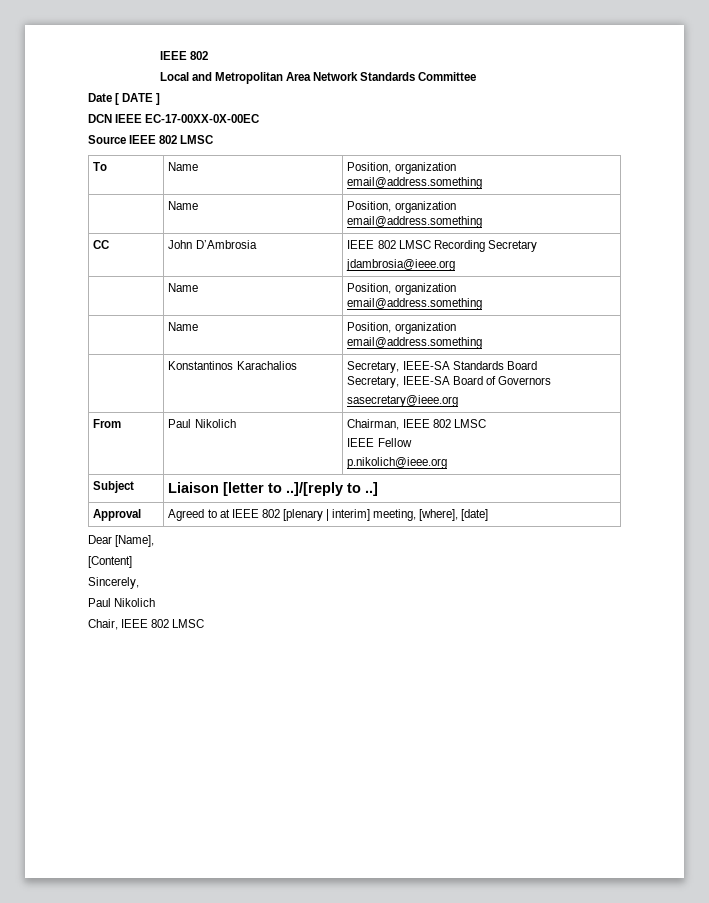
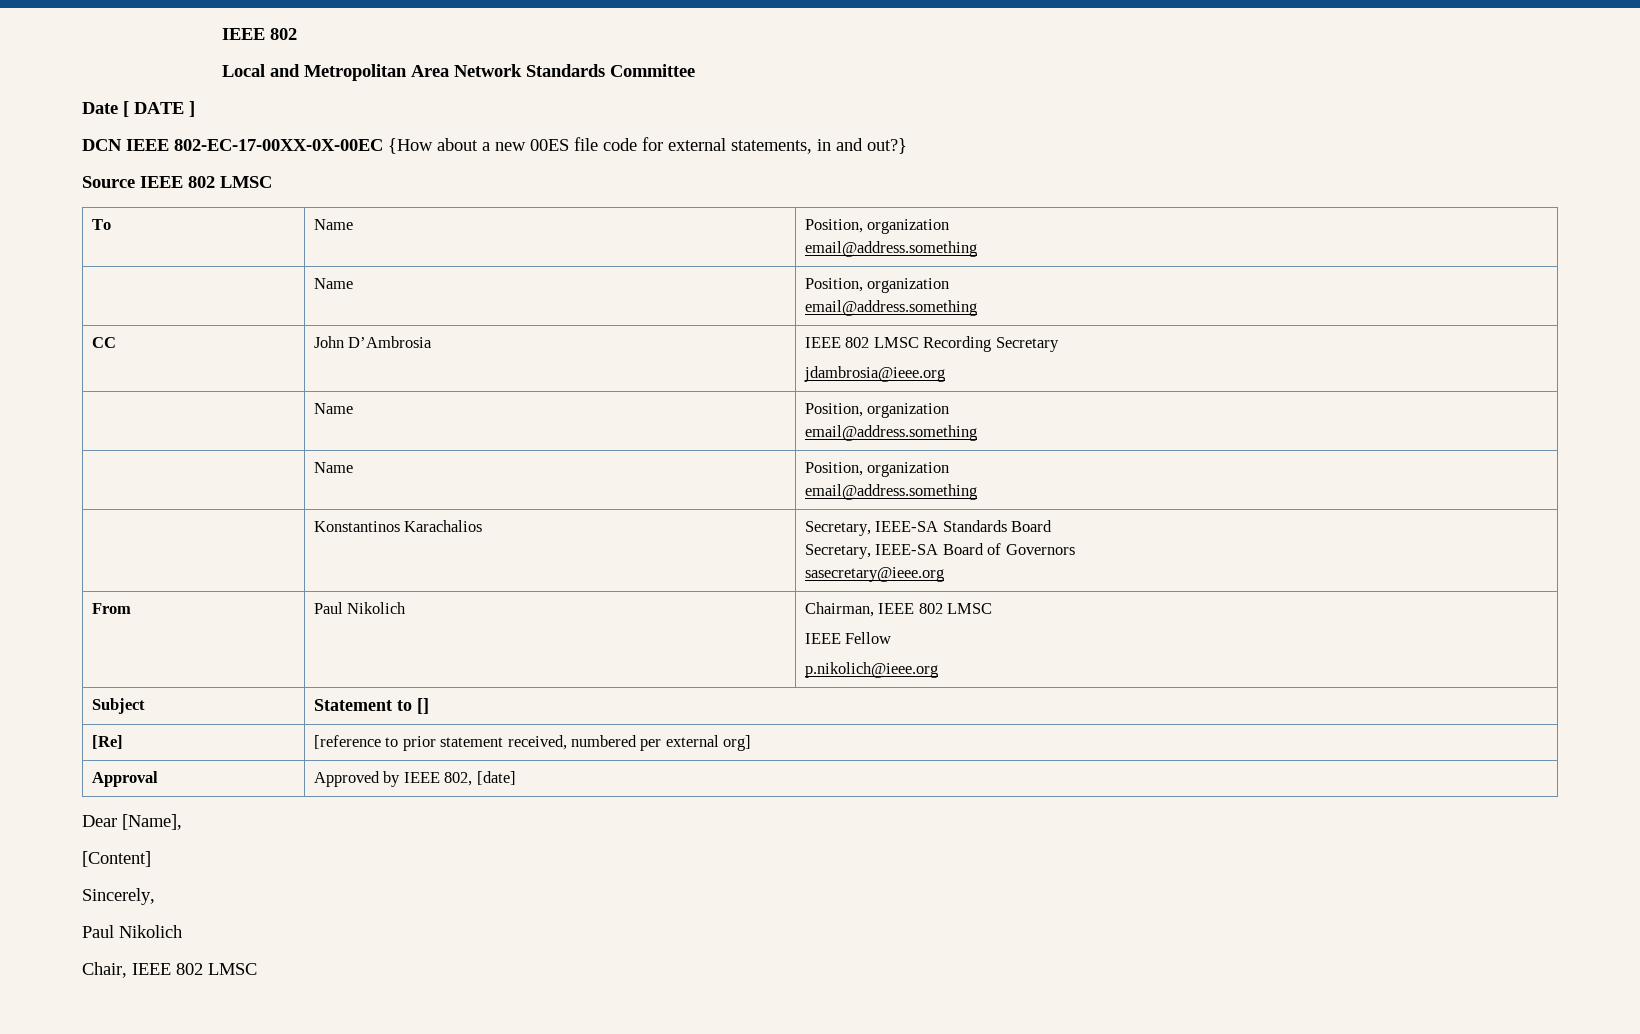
- DCN IEEE EC-17-00XX-0X-00EC
+ DCN IEEE 802-EC-17-00XX-0X-00EC {How about a new 00ES file code for external statements, in and out?}
- Subject | Liaison [letter to ..]/[reply to ..]
- Approval | Agreed to at IEEE 802 [plenary | interim] meeting, [where], [date]
+ Subject | Statement to []
+ [Re] | [reference to prior statement received, numbered per external org]
+ Approval | Approved by IEEE 802, [date]

